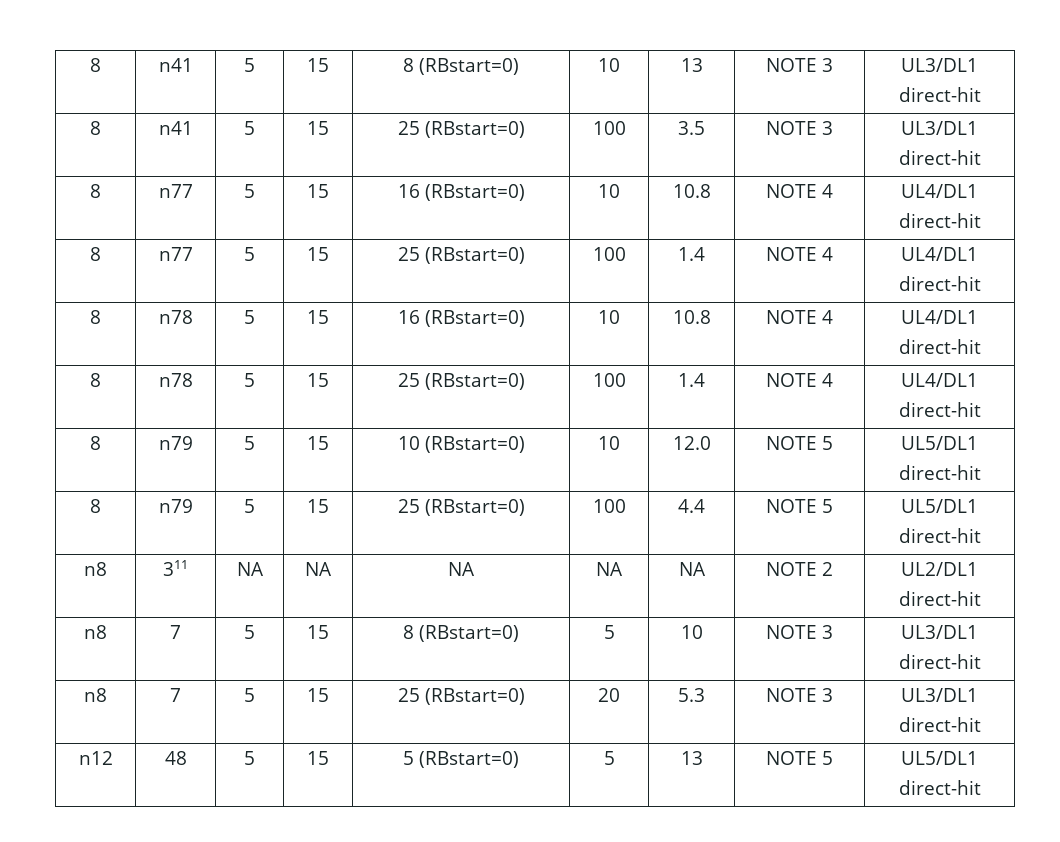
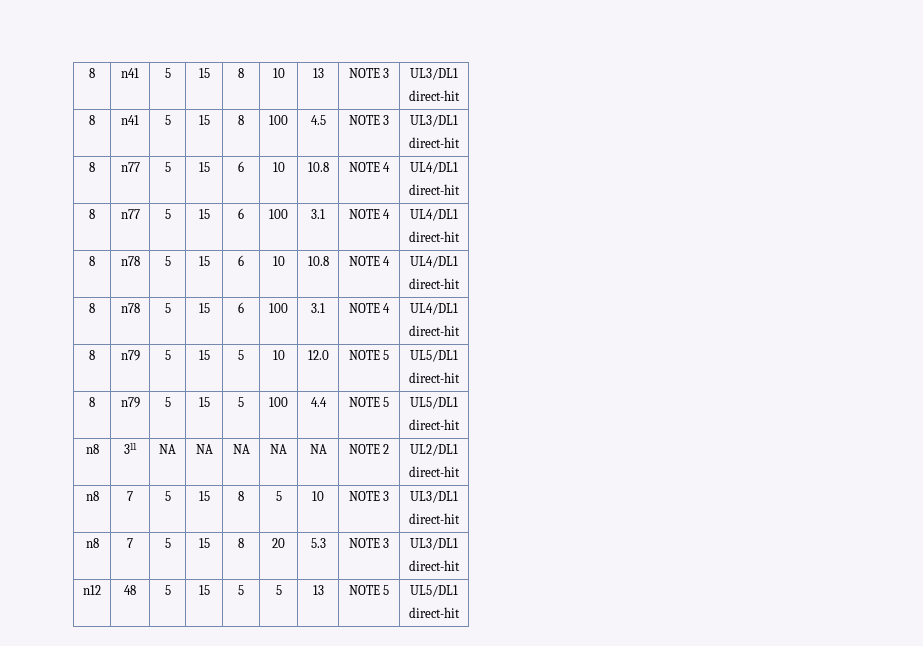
- 8 | n41 | 5 | 15 | 8 (RBstart=0) | 10 | 13 | NOTE 3 | UL3/DL1
+ 8 | n41 | 5 | 15 | 8 | 10 | 13 | NOTE 3 | UL3/DL1
- 8 | n41 | 5 | 15 | 25 (RBstart=0) | 100 | 3.5 | NOTE 3 | UL3/DL1
+ 8 | n41 | 5 | 15 | 8 | 100 | 4.5 | NOTE 3 | UL3/DL1
- 8 | n77 | 5 | 15 | 16 (RBstart=0) | 10 | 10.8 | NOTE 4 | UL4/DL1
+ 8 | n77 | 5 | 15 | 6 | 10 | 10.8 | NOTE 4 | UL4/DL1
- 8 | n77 | 5 | 15 | 25 (RBstart=0) | 100 | 1.4 | NOTE 4 | UL4/DL1
+ 8 | n77 | 5 | 15 | 6 | 100 | 3.1 | NOTE 4 | UL4/DL1
  direct-hit
- 8 | n78 | 5 | 15 | 16 (RBstart=0) | 10 | 10.8 | NOTE 4 | UL4/DL1
+ 8 | n78 | 5 | 15 | 6 | 10 | 10.8 | NOTE 4 | UL4/DL1
- 8 | n78 | 5 | 15 | 25 (RBstart=0) | 100 | 1.4 | NOTE 4 | UL4/DL1
+ 8 | n78 | 5 | 15 | 6 | 100 | 3.1 | NOTE 4 | UL4/DL1
- 8 | n79 | 5 | 15 | 10 (RBstart=0) | 10 | 12.0 | NOTE 5 | UL5/DL1
+ 8 | n79 | 5 | 15 | 5 | 10 | 12.0 | NOTE 5 | UL5/DL1
- 8 | n79 | 5 | 15 | 25 (RBstart=0) | 100 | 4.4 | NOTE 5 | UL5/DL1
+ 8 | n79 | 5 | 15 | 5 | 100 | 4.4 | NOTE 5 | UL5/DL1
- n8 | 7 | 5 | 15 | 8 (RBstart=0) | 5 | 10 | NOTE 3 | UL3/DL1
+ n8 | 7 | 5 | 15 | 8 | 5 | 10 | NOTE 3 | UL3/DL1
- n8 | 7 | 5 | 15 | 25 (RBstart=0) | 20 | 5.3 | NOTE 3 | UL3/DL1
+ n8 | 7 | 5 | 15 | 8 | 20 | 5.3 | NOTE 3 | UL3/DL1
- n12 | 48 | 5 | 15 | 5 (RBstart=0) | 5 | 13 | NOTE 5 | UL5/DL1
+ n12 | 48 | 5 | 15 | 5 | 5 | 13 | NOTE 5 | UL5/DL1

